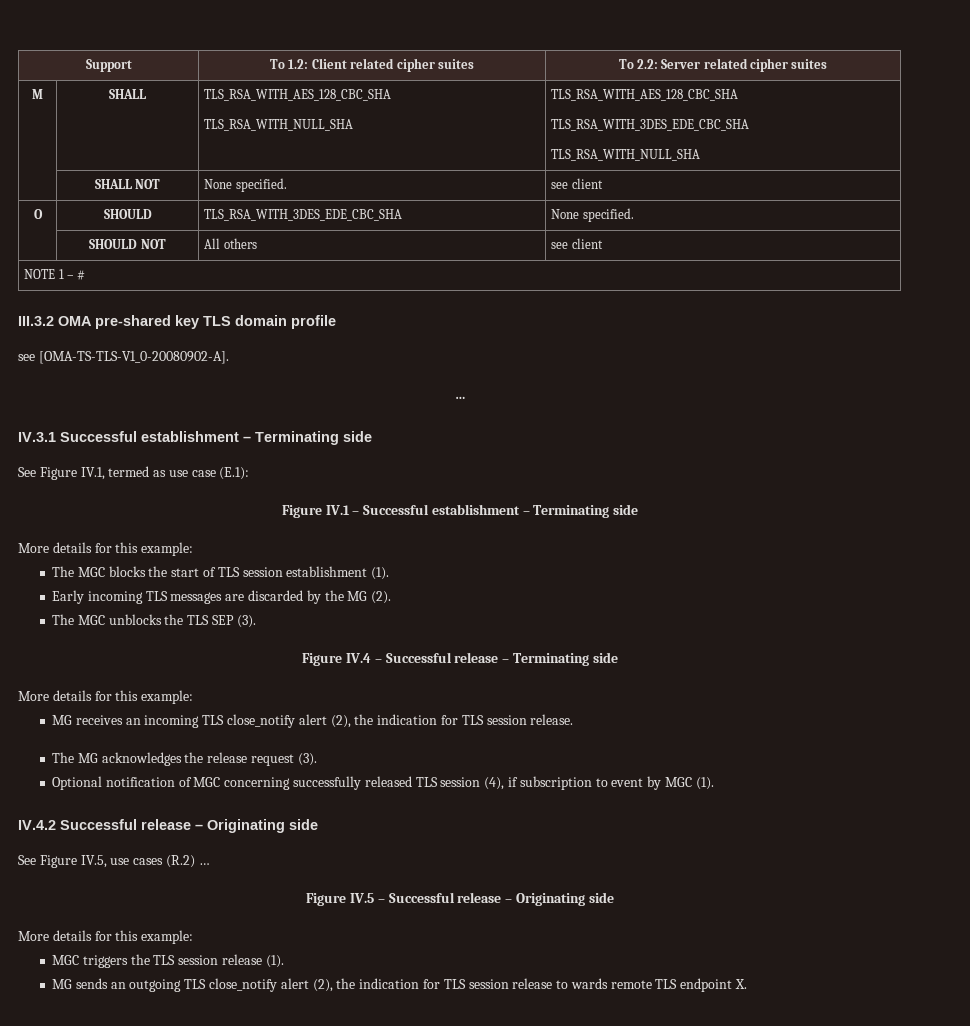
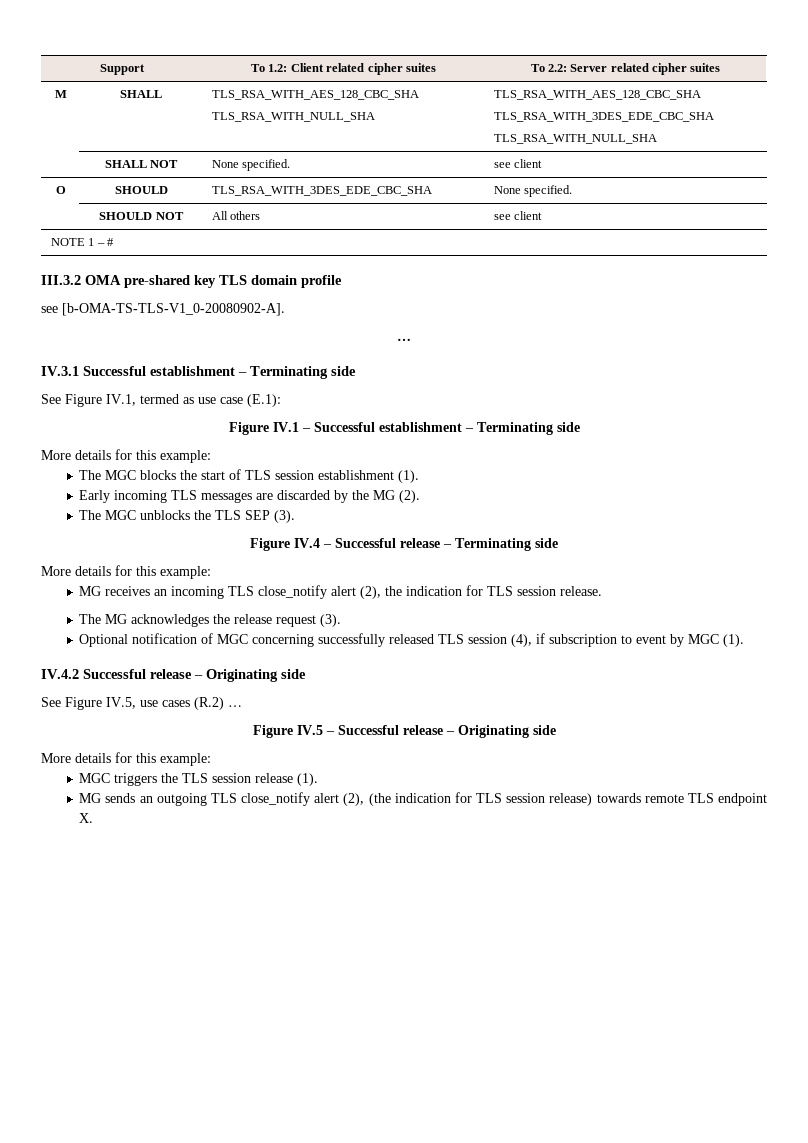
- see [OMA-TS-TLS-V1_0-20080902-A].
+ see [b-OMA-TS-TLS-V1_0-20080902-A].
- MG sends an outgoing TLS close_notify alert (2), the indication for TLS session release to wards remote TLS endpoint X.
+ MG sends an outgoing TLS close_notify alert (2), (the indication for TLS session release) towards remote TLS endpoint X.

